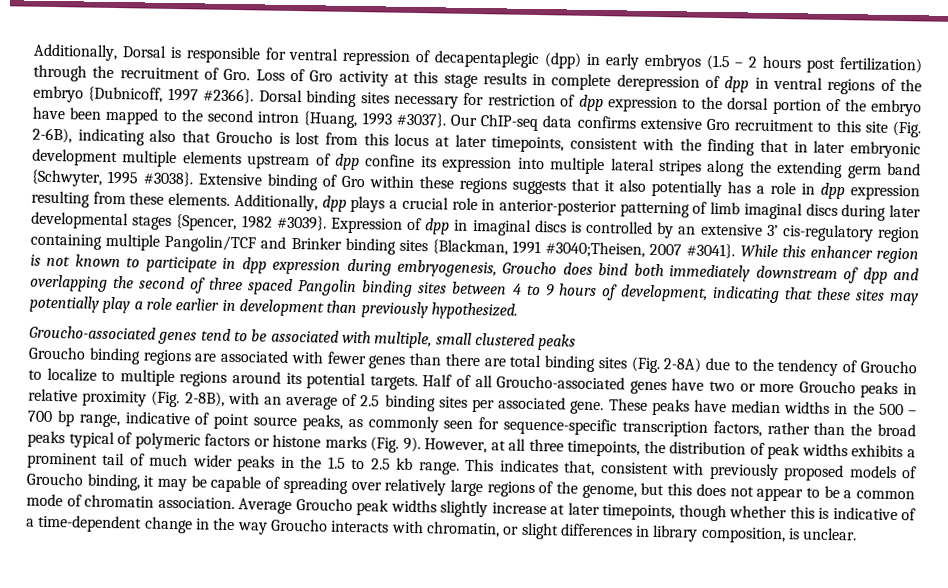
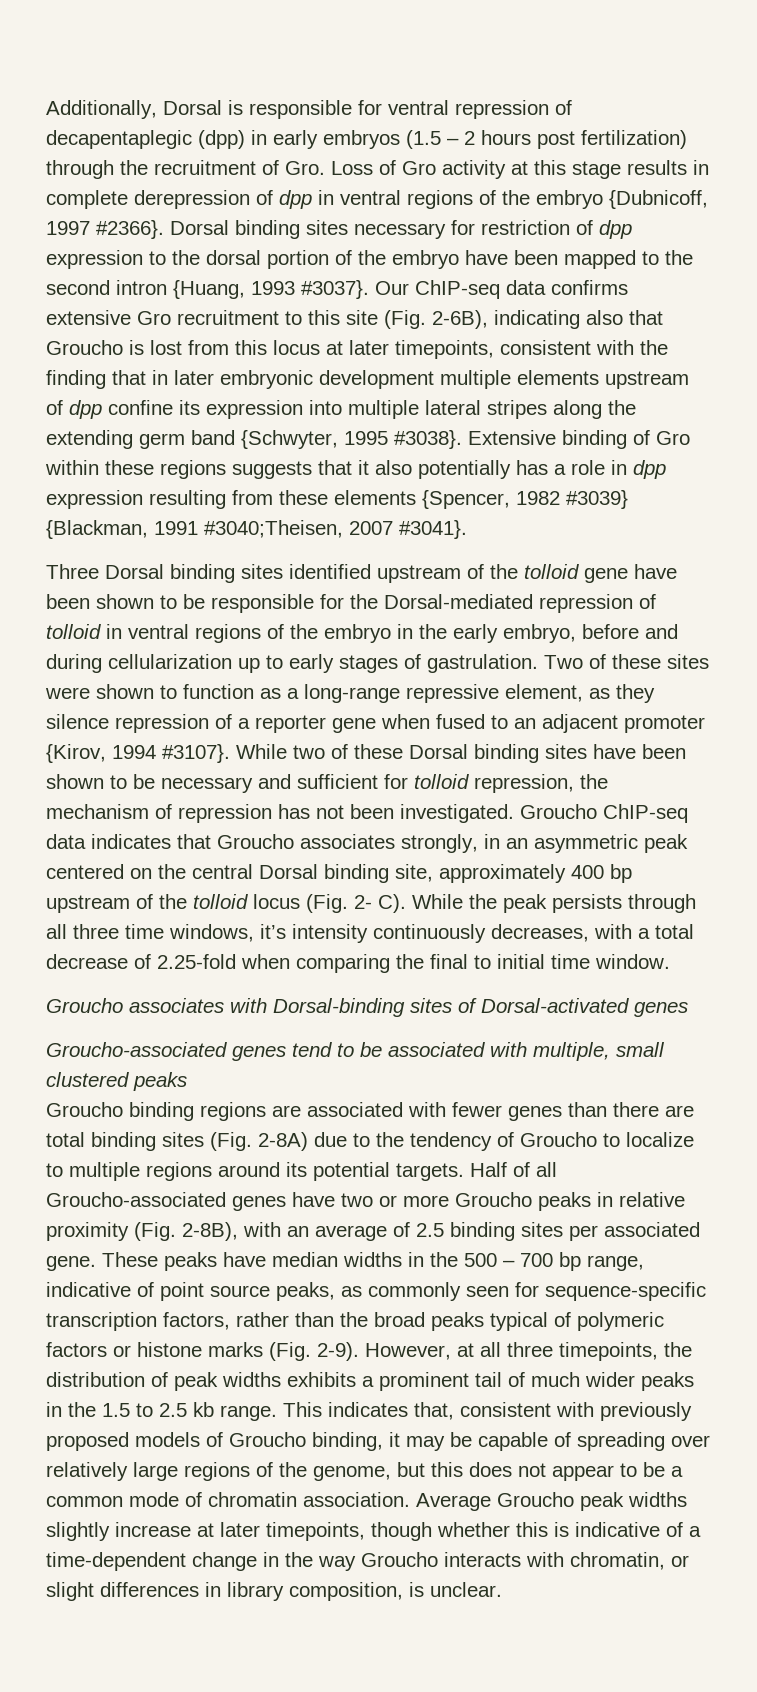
- Extensive binding of Gro within these regions suggests that it also potentially has a role in dpp expression resulting from these elements. Additionally, dpp plays a crucial role in anterior-posterior patterning of limb imaginal discs during later developmental stages {Spencer, 1982 #3039}. Expression of dpp in imaginal discs is controlled by an extensive 3’ cis-regulatory region containing multiple Pangolin/TCF and Brinker binding sites {Blackman, 1991 #3040;Theisen, 2007 #3041}. While this enhancer region is not known to participate in dpp expression during embryogenesis, Groucho does bind both immediately downstream of dpp and overlapping the second of three spaced Pangolin binding sites between 4 to 9 hours of development, indicating that these sites may potentially play a role earlier in development than previously hypothesized.
+ Extensive binding of Gro within these regions suggests that it also potentially has a role in dpp expression resulting from these elements {Spencer, 1982 #3039} {Blackman, 1991 #3040;Theisen, 2007 #3041}.
+ Three Dorsal binding sites identified upstream of the tolloid gene have been shown to be responsible for the Dorsal-mediated repression of tolloid in ventral regions of the embryo in the early embryo, before and during cellularization up to early stages of gastrulation. Two of these sites were shown to function as a long-range repressive element, as they silence repression of a reporter gene when fused to an adjacent promoter {Kirov, 1994 #3107}. While two of these Dorsal binding sites have been shown to be necessary and sufficient for tolloid repression, the mechanism of repression has not been investigated. Groucho ChIP-seq data indicates that Groucho associates strongly, in an asymmetric peak centered on the central Dorsal binding site, approximately 400 bp upstream of the tolloid locus (Fig. 2- C). While the peak persists through all three time windows, it’s intensity continuously decreases, with a total decrease of 2.25-fold when comparing the final to initial time window.
+ Groucho associates with Dorsal-binding sites of Dorsal-activated genes
- These peaks have median widths in the 500 – 700 bp range, indicative of point source peaks, as commonly seen for sequence-specific transcription factors, rather than the broad peaks typical of polymeric factors or histone marks (Fig. 9).
+ These peaks have median widths in the 500 – 700 bp range, indicative of point source peaks, as commonly seen for sequence-specific transcription factors, rather than the broad peaks typical of polymeric factors or histone marks (Fig. 2-9).

